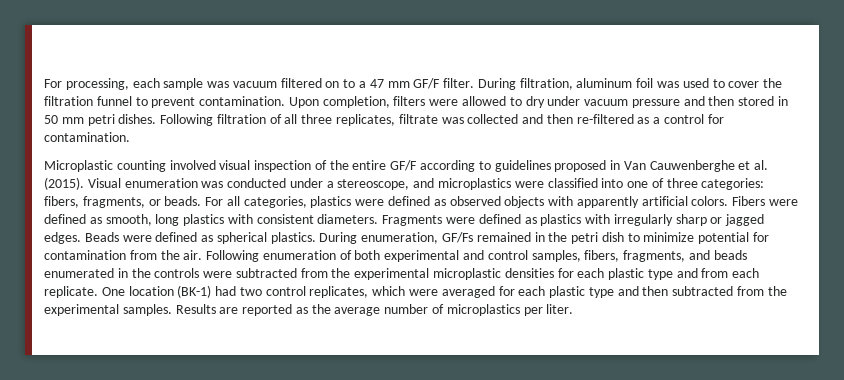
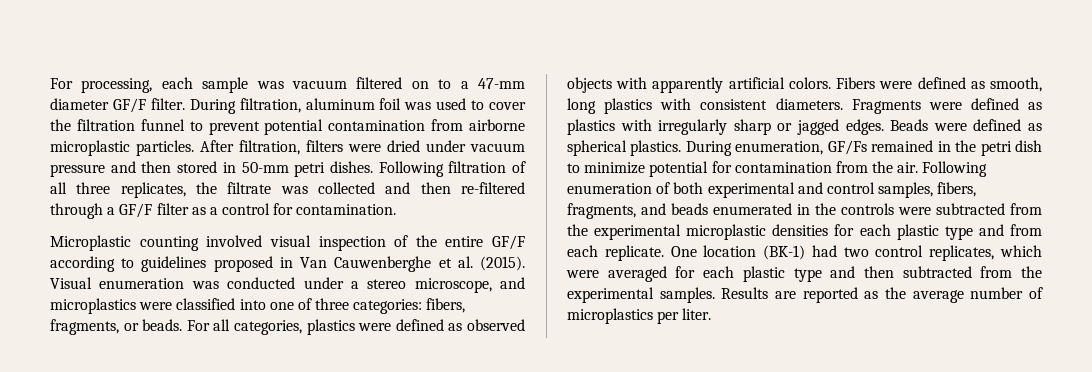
- For processing, each sample was vacuum filtered on to a 47 mm GF/F filter.
+ For processing, each sample was vacuum filtered on to a 47-mm diameter GF/F filter.
- During filtration, aluminum foil was used to cover the filtration funnel to prevent contamination. Upon completion, filters were allowed to dry under vacuum pressure and then stored in 50 mm petri dishes.
+ During filtration, aluminum foil was used to cover the filtration funnel to prevent potential contamination from airborne microplastic particles. After filtration, filters were dried under vacuum pressure and then stored in 50-mm petri dishes.
- Following filtration of all three replicates, filtrate was collected and then re-filtered as a control for contamination.
+ Following filtration of all three replicates, the filtrate was collected and then re-filtered through a GF/F filter as a control for contamination.
- Visual enumeration was conducted under a stereoscope, and microplastics were classified into one of three categories: fibers, fragments, or beads.
+ Visual enumeration was conducted under a stereo microscope, and microplastics were classified into one of three categories: fibers, fragments, or beads.

